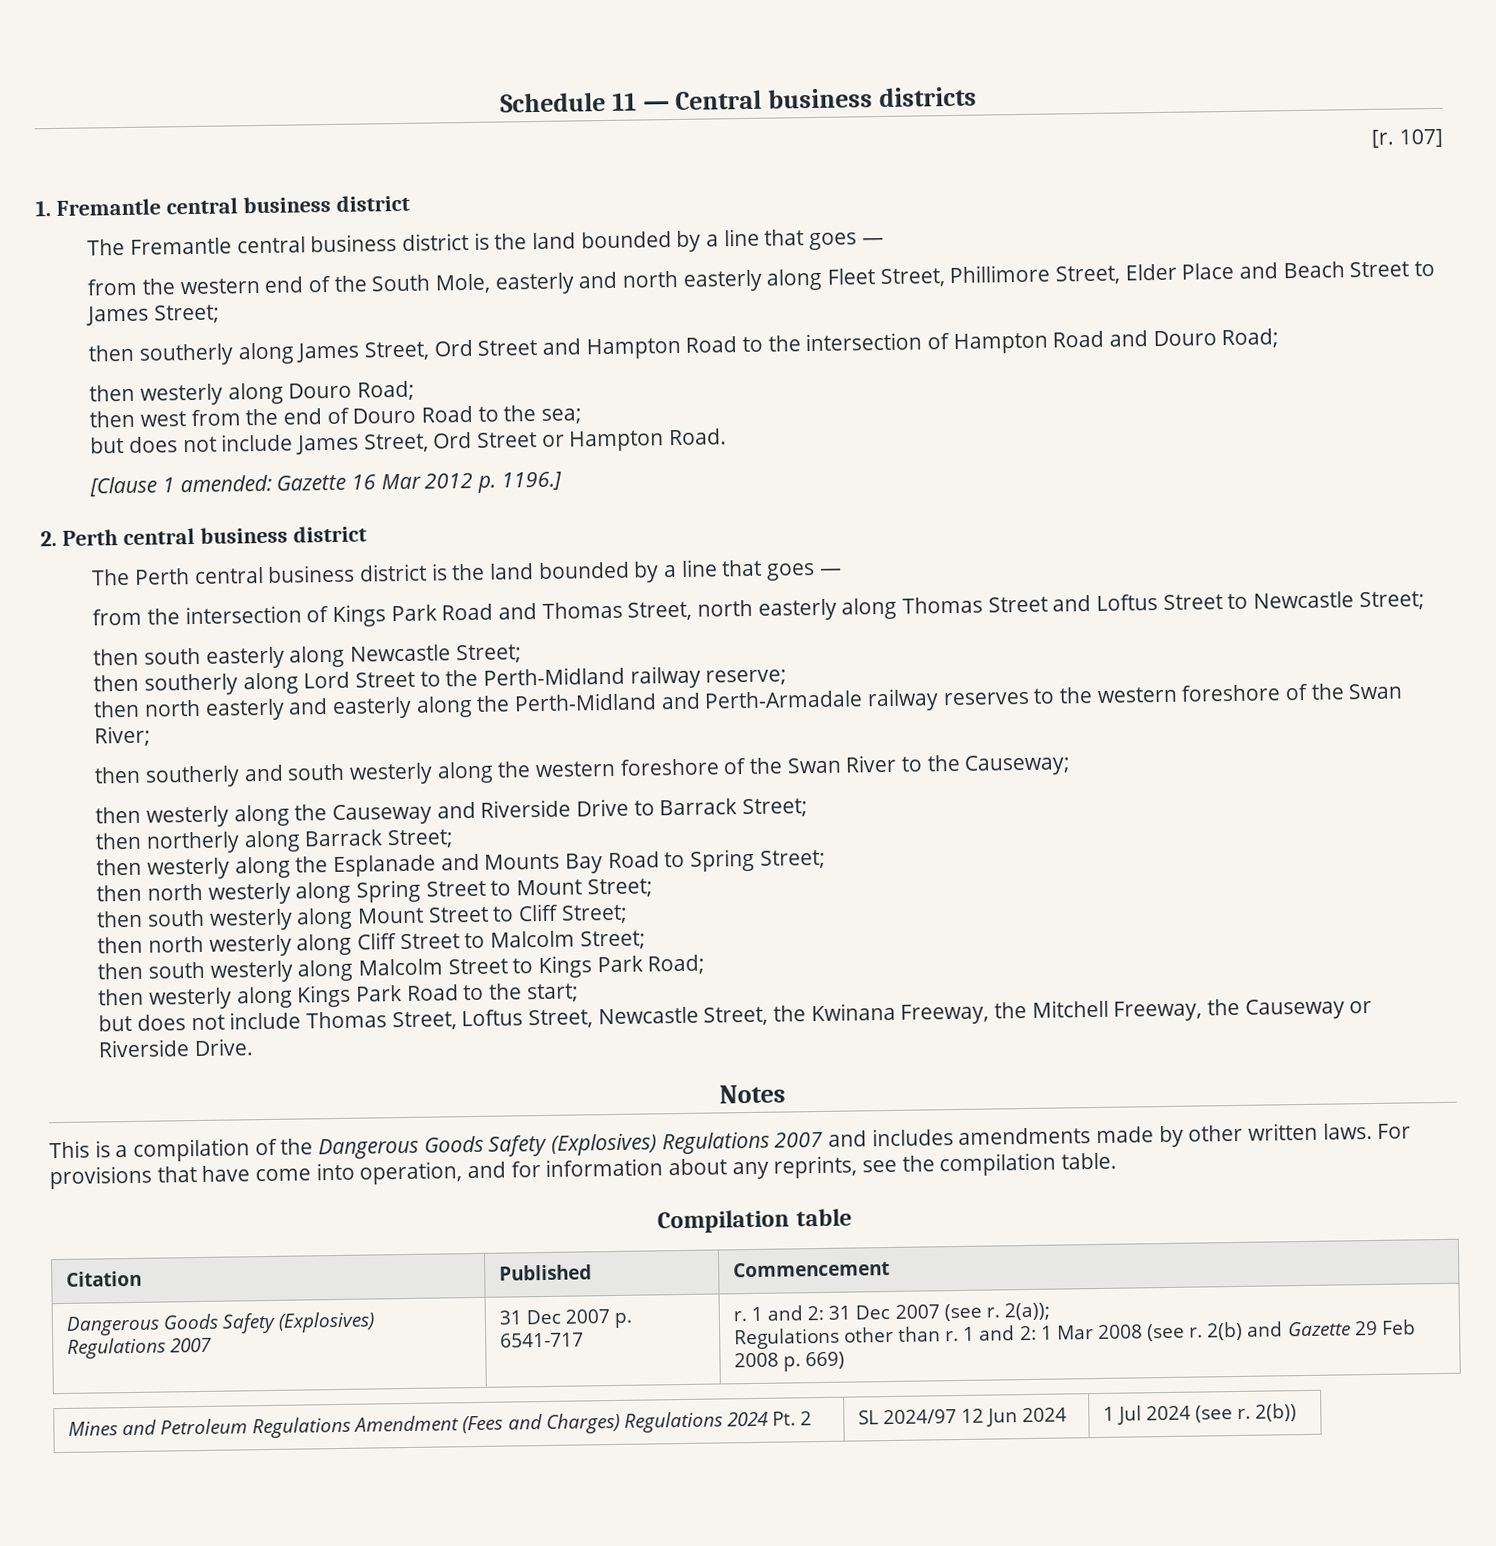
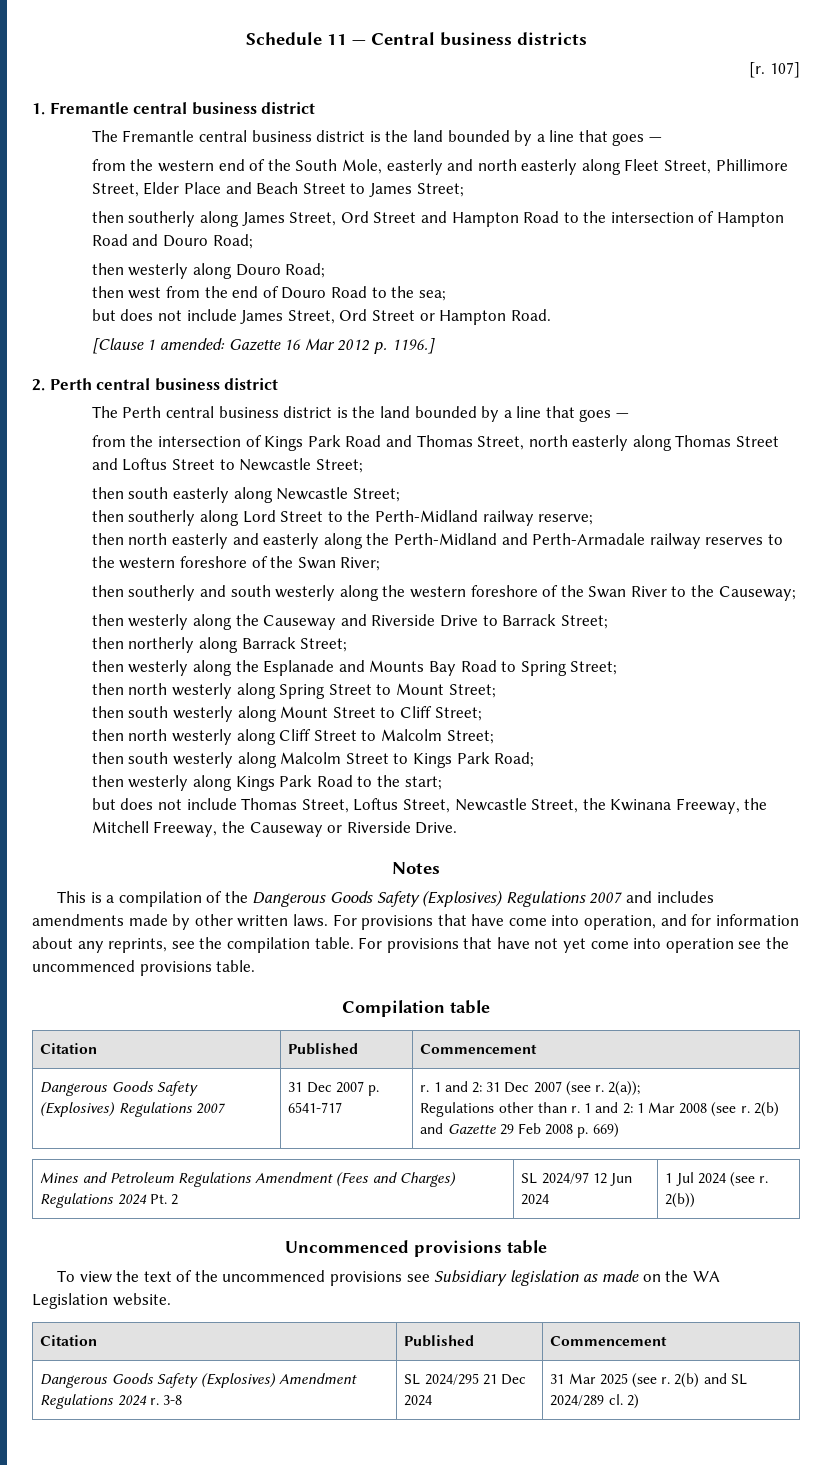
+ For provisions that have not yet come into operation see the uncommenced provisions table.
+ Uncommenced provisions table
+ To view the text of the uncommenced provisions see Subsidiary legislation as made on the WA Legislation website.
+ Citation | Published | Commencement
+ Dangerous Goods Safety (Explosives) Amendment Regulations 2024 r. 3-8 | SL 2024/295 21 Dec 2024 | 31 Mar 2025 (see r. 2(b) and SL 2024/289 cl. 2)

